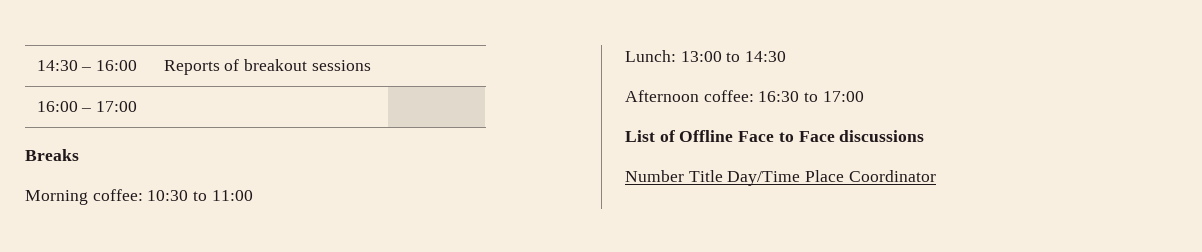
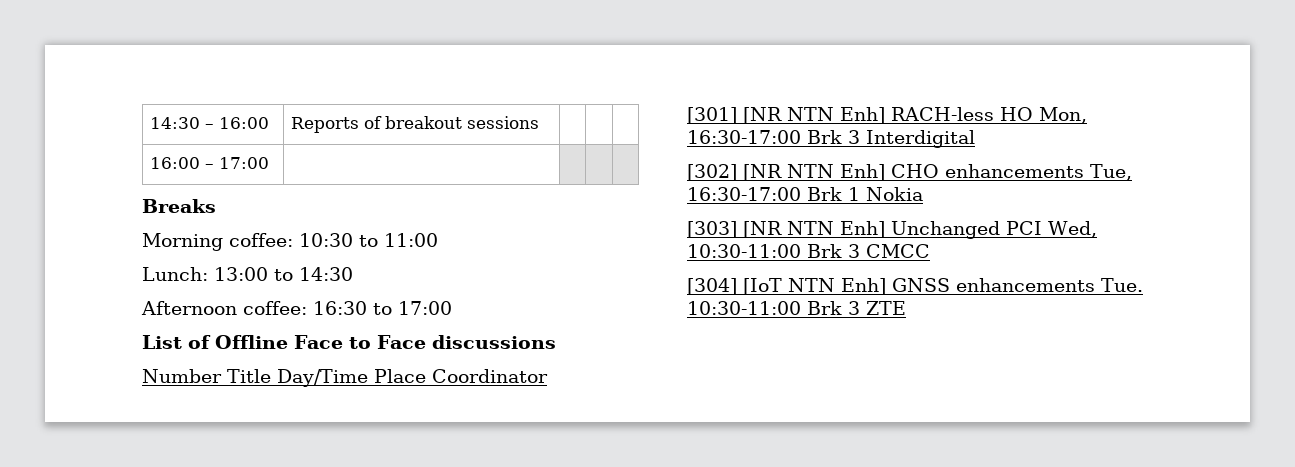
+ [301] [NR NTN Enh] RACH-less HO Mon, 16:30-17:00 Brk 3 Interdigital
+ [302] [NR NTN Enh] CHO enhancements Tue, 16:30-17:00 Brk 1 Nokia
+ [303] [NR NTN Enh] Unchanged PCI Wed, 10:30-11:00 Brk 3 CMCC
+ [304] [IoT NTN Enh] GNSS enhancements Tue. 10:30-11:00 Brk 3 ZTE

